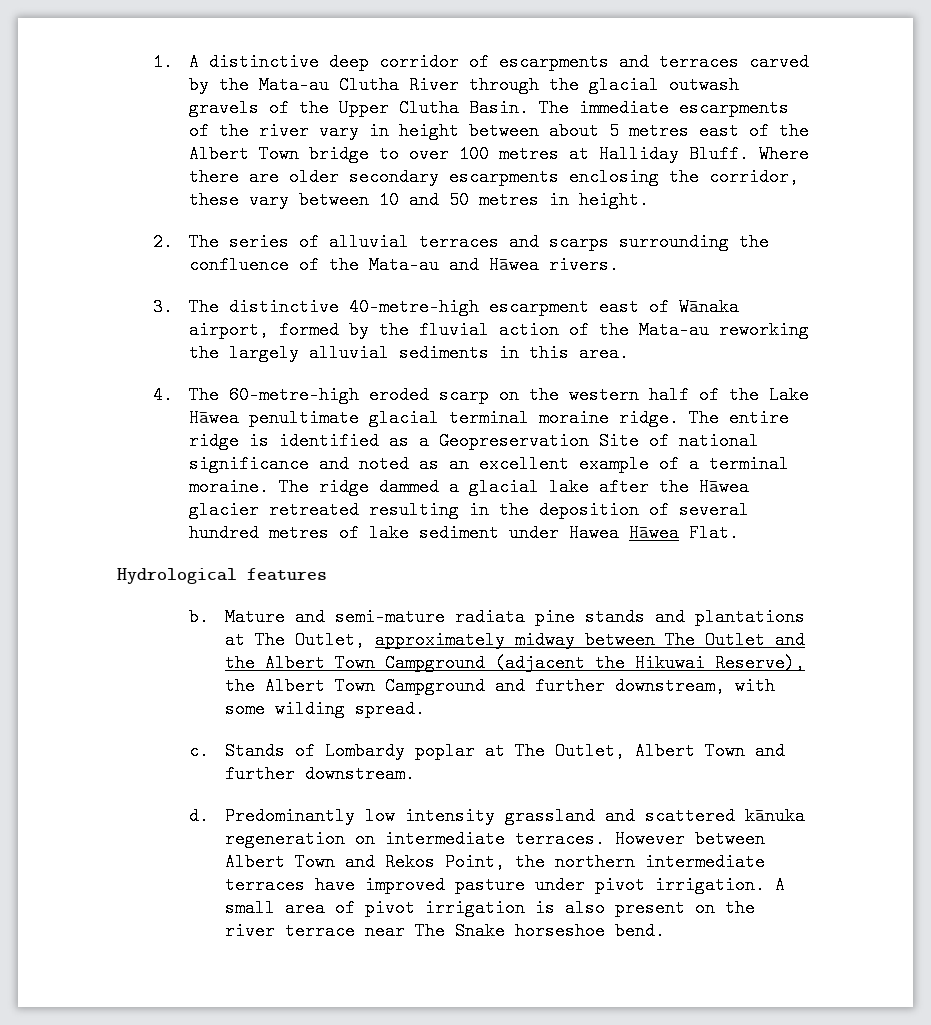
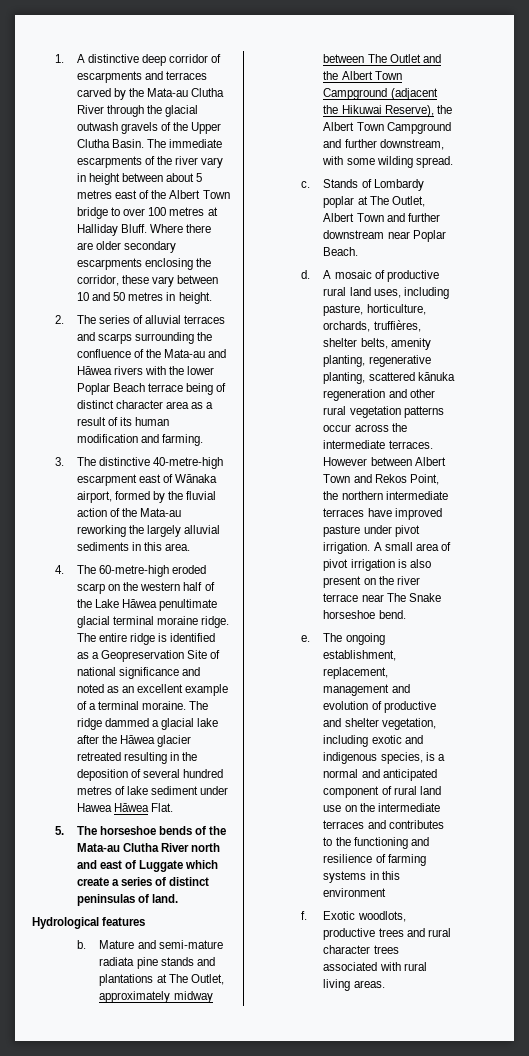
- 2. The series of alluvial terraces and scarps surrounding the confluence of the Mata-au and Hāwea rivers.
+ 2. The series of alluvial terraces and scarps surrounding the confluence of the Mata-au and Hāwea rivers with the lower Poplar Beach terrace being of distinct character area as a result of its human modification and farming.
+ 5. The horseshoe bends of the Mata-au Clutha River north and east of Luggate which create a series of distinct peninsulas of land.
- Stands of Lombardy poplar at The Outlet, Albert Town and further downstream.
- d. Predominantly low intensity grassland and scattered kānuka regeneration on intermediate terraces.
+ Stands of Lombardy poplar at The Outlet, Albert Town and further downstream near Poplar Beach.
+ d. A mosaic of productive rural land uses, including pasture, horticulture, orchards, truffières, shelter belts, amenity planting, regenerative planting, scattered kānuka regeneration and other rural vegetation patterns occur across the intermediate terraces.
+ e. The ongoing establishment, replacement, management and evolution of productive and shelter vegetation, including exotic and indigenous species, is a normal and anticipated component of rural land use on the intermediate terraces and contributes to the functioning and resilience of farming systems in this environment
+ f. Exotic woodlots, productive trees and rural character trees associated with rural living areas.

